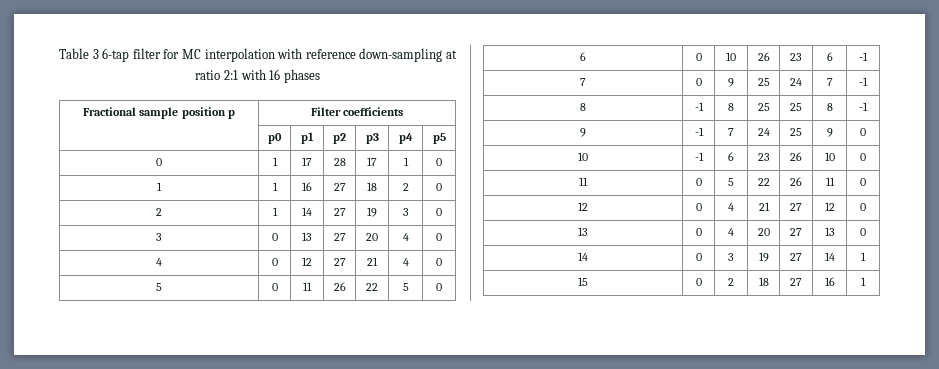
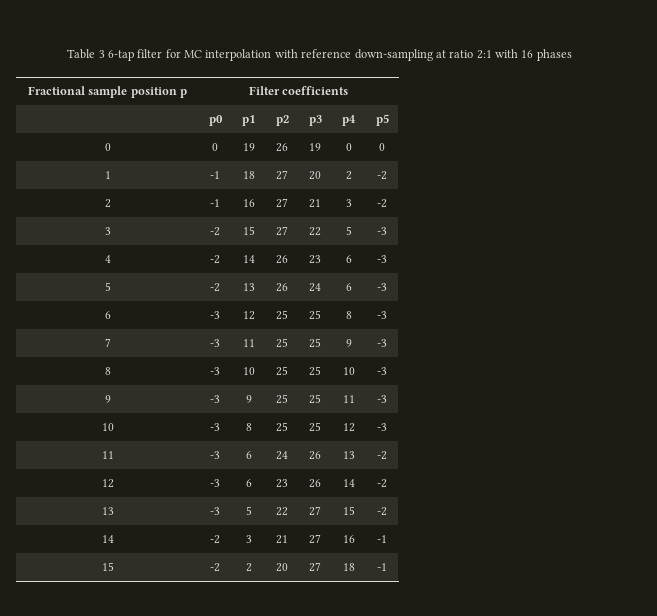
- 0 | 1 | 17 | 28 | 17 | 1 | 0
- 1 | 1 | 16 | 27 | 18 | 2 | 0
- 2 | 1 | 14 | 27 | 19 | 3 | 0
- 3 | 0 | 13 | 27 | 20 | 4 | 0
- 4 | 0 | 12 | 27 | 21 | 4 | 0
- 5 | 0 | 11 | 26 | 22 | 5 | 0
- 6 | 0 | 10 | 26 | 23 | 6 | -1
- 7 | 0 | 9 | 25 | 24 | 7 | -1
- 8 | -1 | 8 | 25 | 25 | 8 | -1
- 9 | -1 | 7 | 24 | 25 | 9 | 0
- 10 | -1 | 6 | 23 | 26 | 10 | 0
- 11 | 0 | 5 | 22 | 26 | 11 | 0
- 12 | 0 | 4 | 21 | 27 | 12 | 0
- 13 | 0 | 4 | 20 | 27 | 13 | 0
- 14 | 0 | 3 | 19 | 27 | 14 | 1
- 15 | 0 | 2 | 18 | 27 | 16 | 1
+ 0 | 0 | 19 | 26 | 19 | 0 | 0
+ 1 | -1 | 18 | 27 | 20 | 2 | -2
+ 2 | -1 | 16 | 27 | 21 | 3 | -2
+ 3 | -2 | 15 | 27 | 22 | 5 | -3
+ 4 | -2 | 14 | 26 | 23 | 6 | -3
+ 5 | -2 | 13 | 26 | 24 | 6 | -3
+ 6 | -3 | 12 | 25 | 25 | 8 | -3
+ 7 | -3 | 11 | 25 | 25 | 9 | -3
+ 8 | -3 | 10 | 25 | 25 | 10 | -3
+ 9 | -3 | 9 | 25 | 25 | 11 | -3
+ 10 | -3 | 8 | 25 | 25 | 12 | -3
+ 11 | -3 | 6 | 24 | 26 | 13 | -2
+ 12 | -3 | 6 | 23 | 26 | 14 | -2
+ 13 | -3 | 5 | 22 | 27 | 15 | -2
+ 14 | -2 | 3 | 21 | 27 | 16 | -1
+ 15 | -2 | 2 | 20 | 27 | 18 | -1

